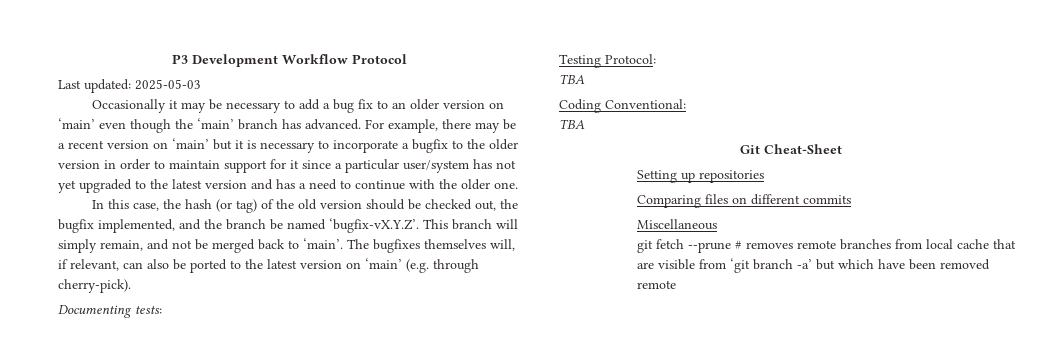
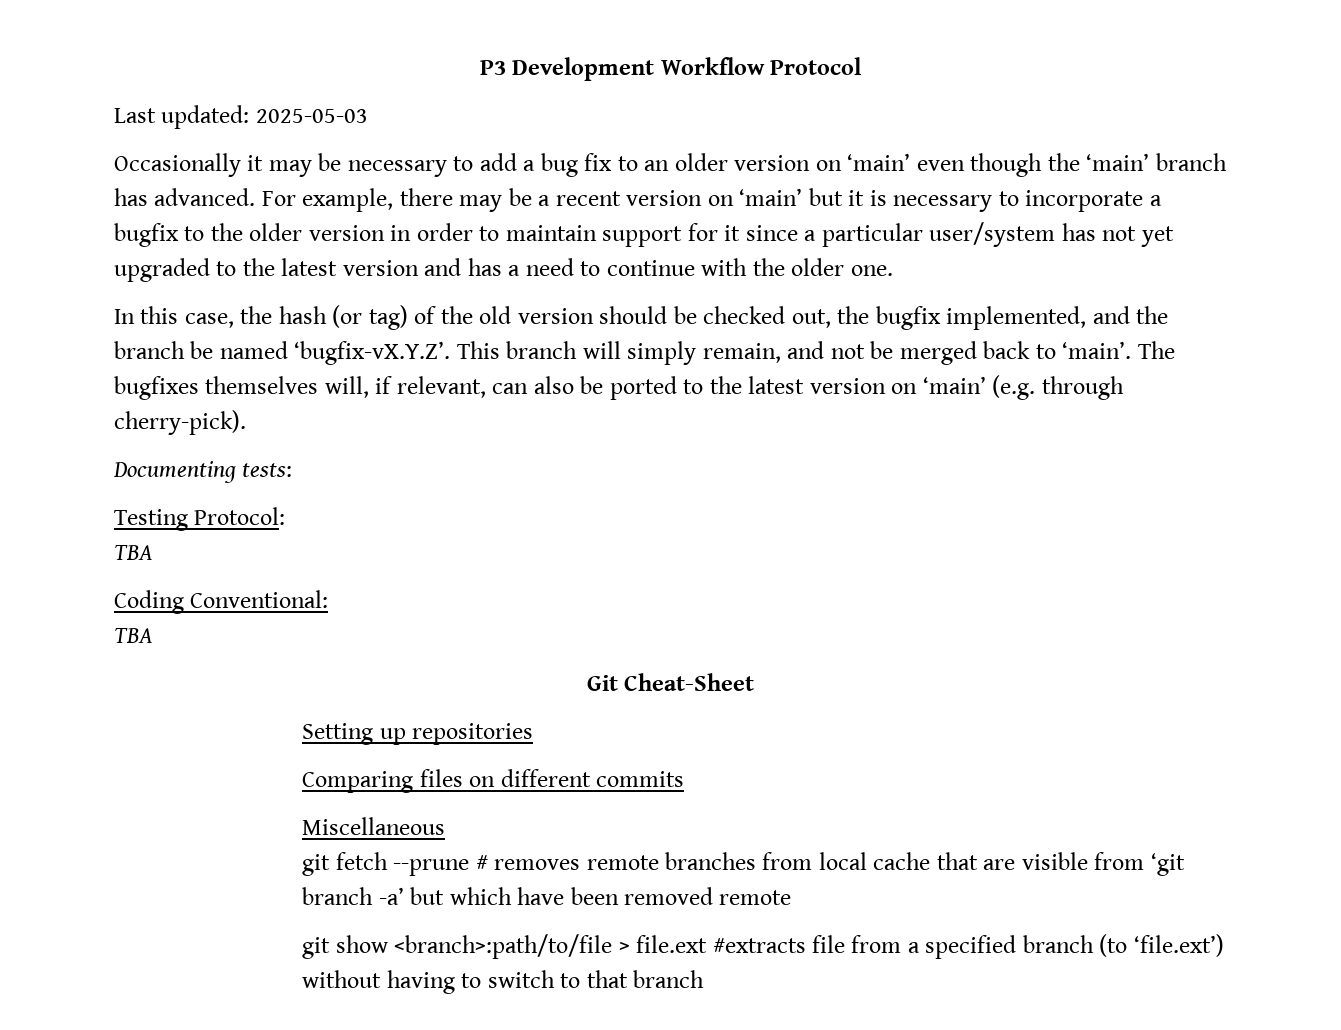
+ git show <branch>:path/to/file > file.ext #extracts file from a specified branch (to ‘file.ext’) without having to switch to that branch

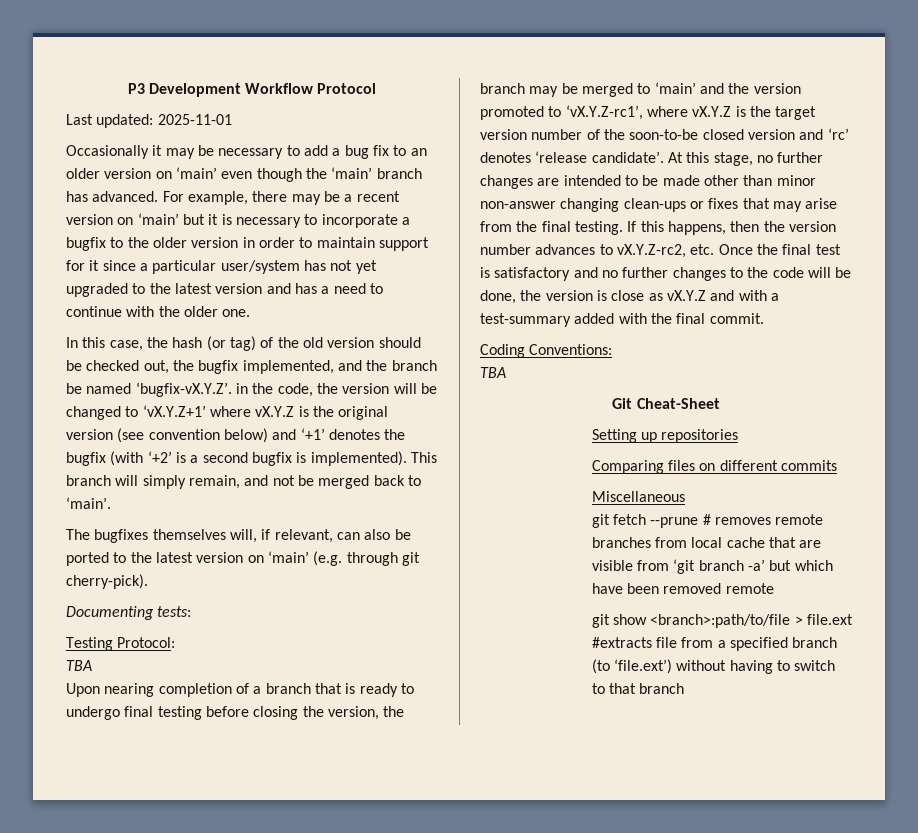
- Last updated: 2025-05-03
+ Last updated: 2025-11-01
- In this case, the hash (or tag) of the old version should be checked out, the bugfix implemented, and the branch be named ‘bugfix-vX.Y.Z’. This branch will simply remain, and not be merged back to ‘main’. The bugfixes themselves will, if relevant, can also be ported to the latest version on ‘main’ (e.g. through cherry-pick).
+ In this case, the hash (or tag) of the old version should be checked out, the bugfix implemented, and the branch be named ‘bugfix-vX.Y.Z’. in the code, the version will be changed to ‘vX.Y.Z+1’ where vX.Y.Z is the original version (see convention below) and ‘+1’ denotes the bugfix (with ‘+2’ is a second bugfix is implemented). This branch will simply remain, and not be merged back to ‘main’.
+ The bugfixes themselves will, if relevant, can also be ported to the latest version on ‘main’ (e.g. through git cherry-pick).
+ Upon nearing completion of a branch that is ready to undergo final testing before closing the version, the branch may be merged to ‘main’ and the version promoted to ‘vX.Y.Z-rc1’, where vX.Y.Z is the target version number of the soon-to-be closed version and ‘rc’ denotes ‘release candidate’. At this stage, no further changes are intended to be made other than minor non-answer changing clean-ups or fixes that may arise from the final testing. If this happens, then the version number advances to vX.Y.Z-rc2, etc. Once the final test is satisfactory and no further changes to the code will be done, the version is close as vX.Y.Z and with a test-summary added with the final commit.
- Coding Conventional:
+ Coding Conventions:

